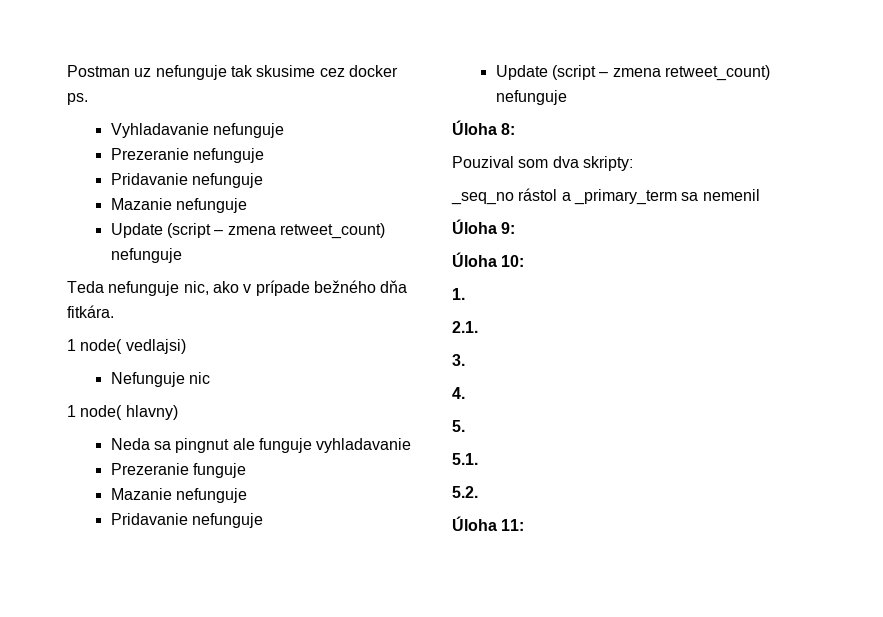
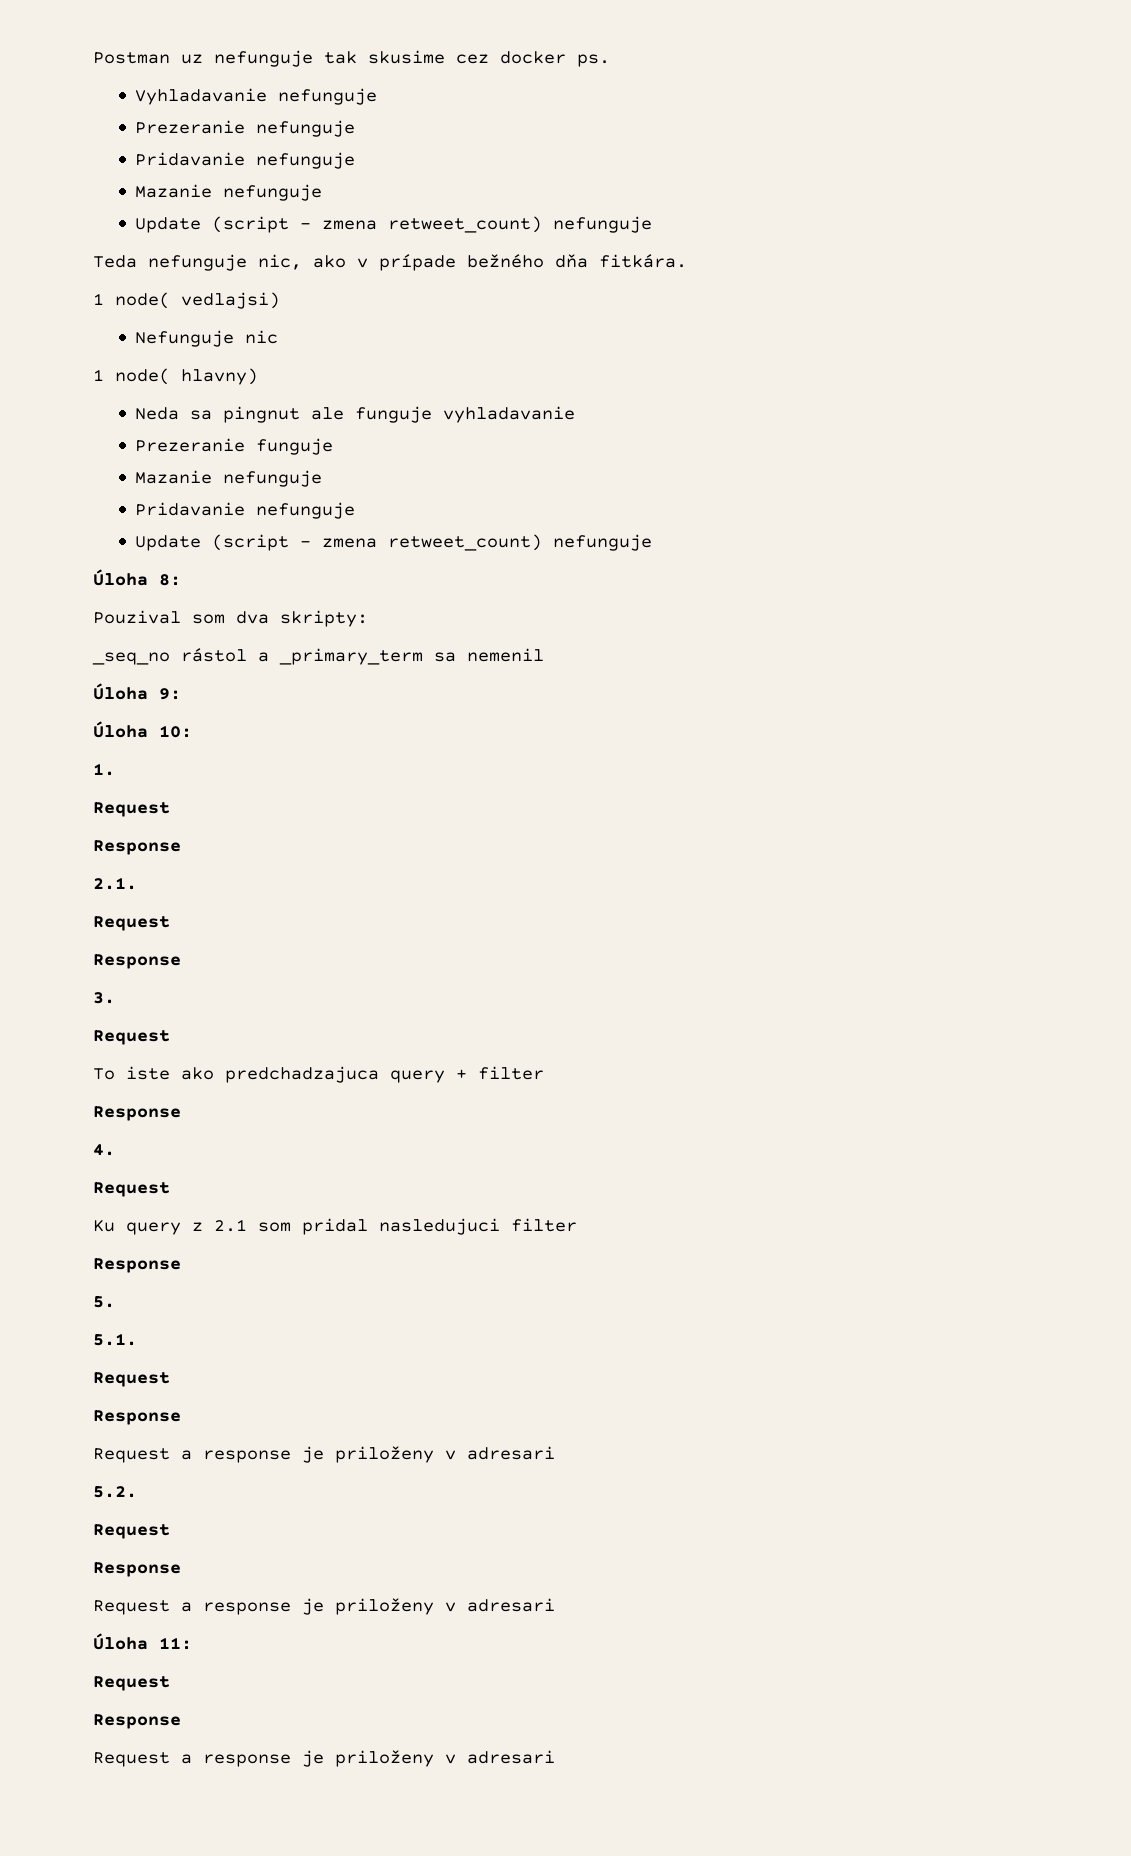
  1.
+ Request
+ Response
  2.1.
+ Request
+ Response
  3.
+ Request
+ To iste ako predchadzajuca query + filter
+ Response
  4.
+ Request
+ Ku query z 2.1 som pridal nasledujuci filter
+ Response
  5.
  5.1.
+ Request
+ Response
+ Request a response je priloženy v adresari
  5.2.
+ Request
+ Response
+ Request a response je priloženy v adresari
  Úloha 11:
+ Request
+ Response
+ Request a response je priloženy v adresari

